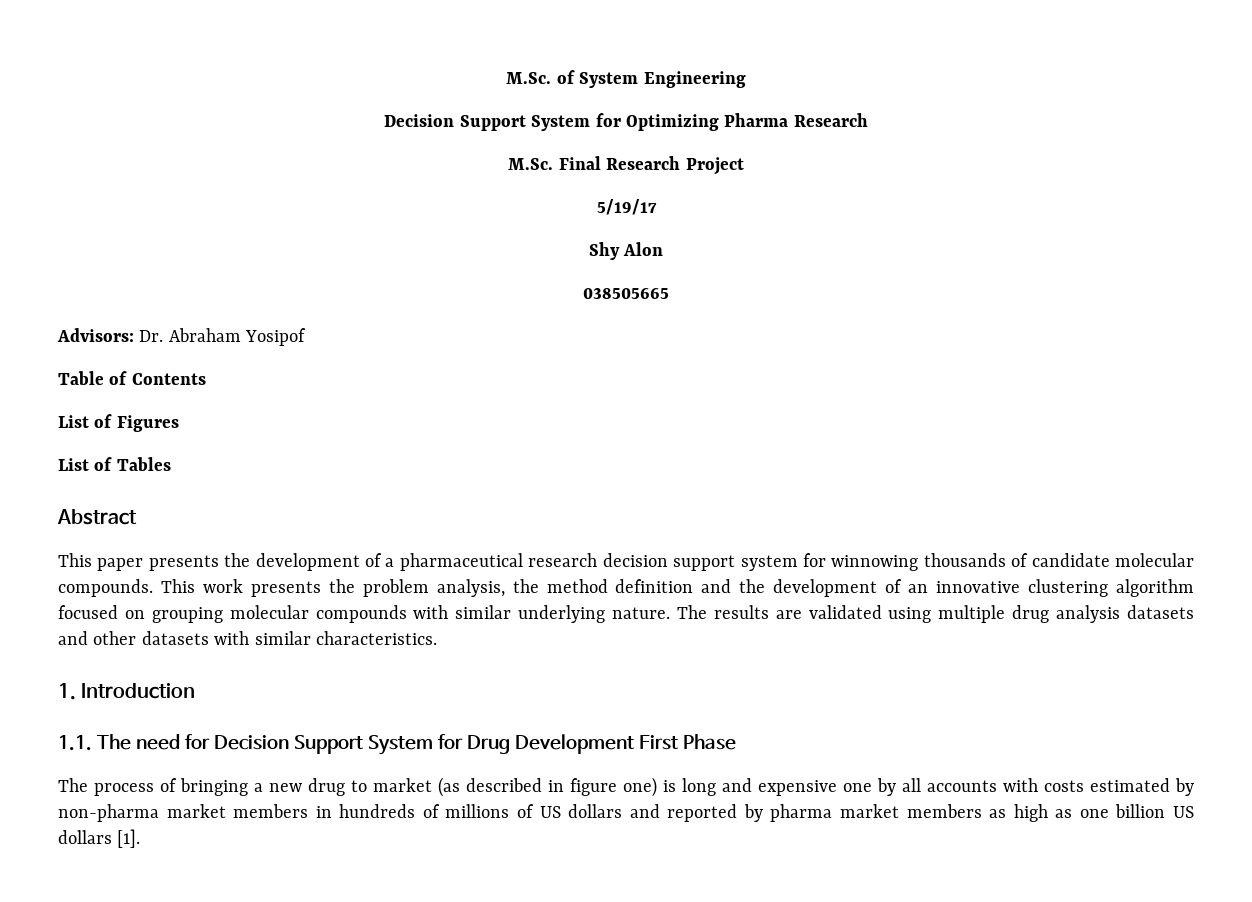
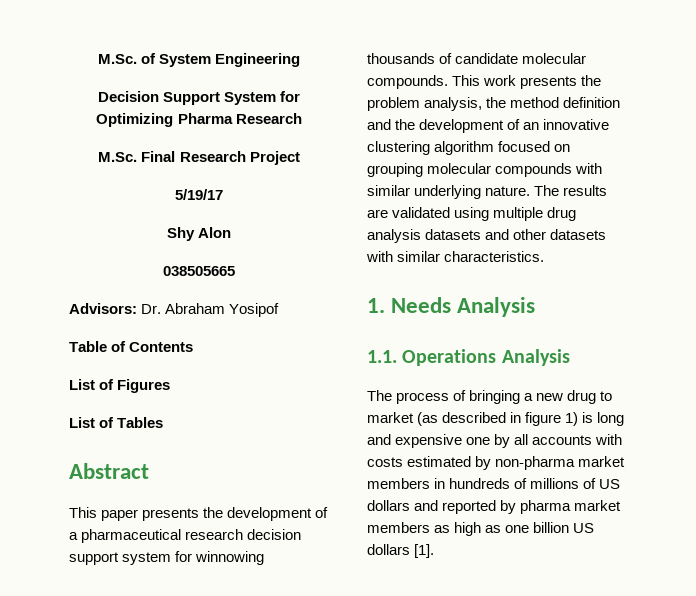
- 1. Introduction
+ 1. Needs Analysis
- 1.1. The need for Decision Support System for Drug Development First Phase
+ 1.1. Operations Analysis
- The process of bringing a new drug to market (as described in figure one) is long and expensive one by all accounts with costs estimated by non-pharma market members in hundreds of millions of US dollars and reported by pharma market members as high as one billion US dollars [1].
+ The process of bringing a new drug to market (as described in figure 1) is long and expensive one by all accounts with costs estimated by non-pharma market members in hundreds of millions of US dollars and reported by pharma market members as high as one billion US dollars [1].

